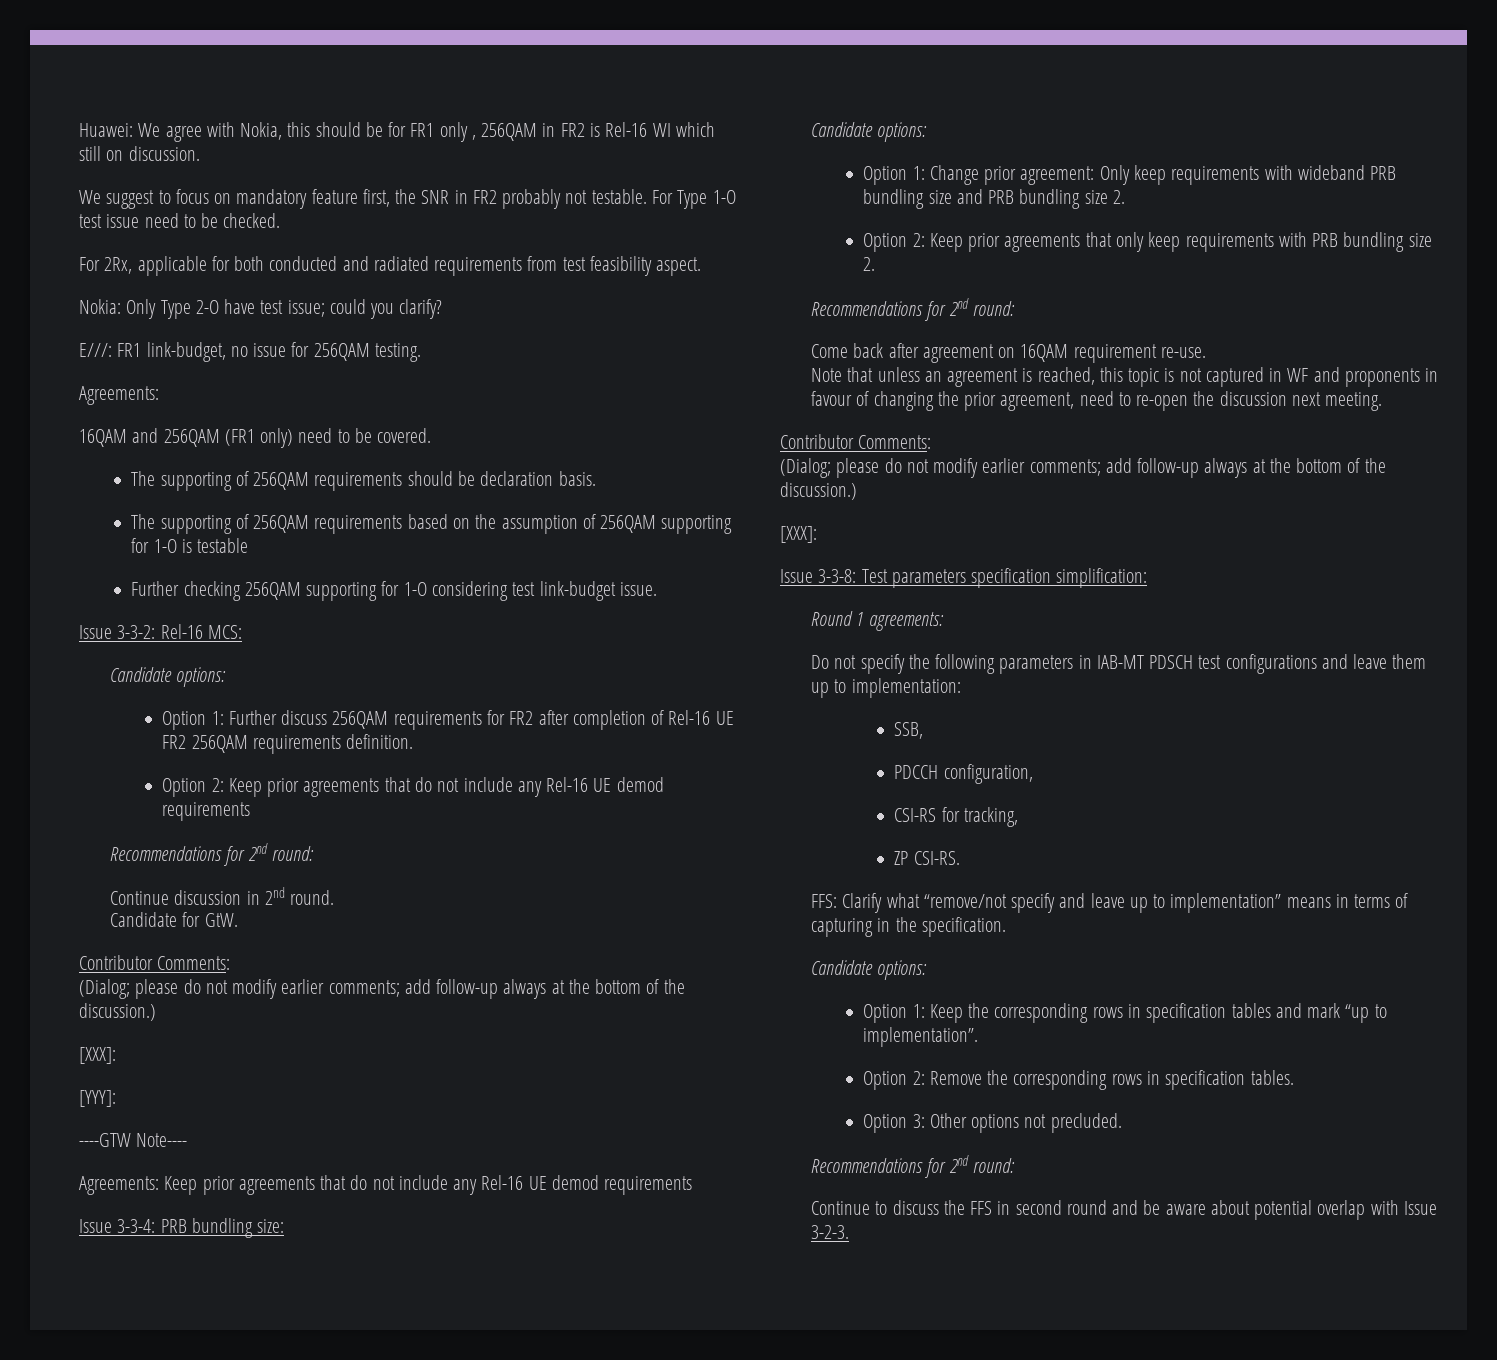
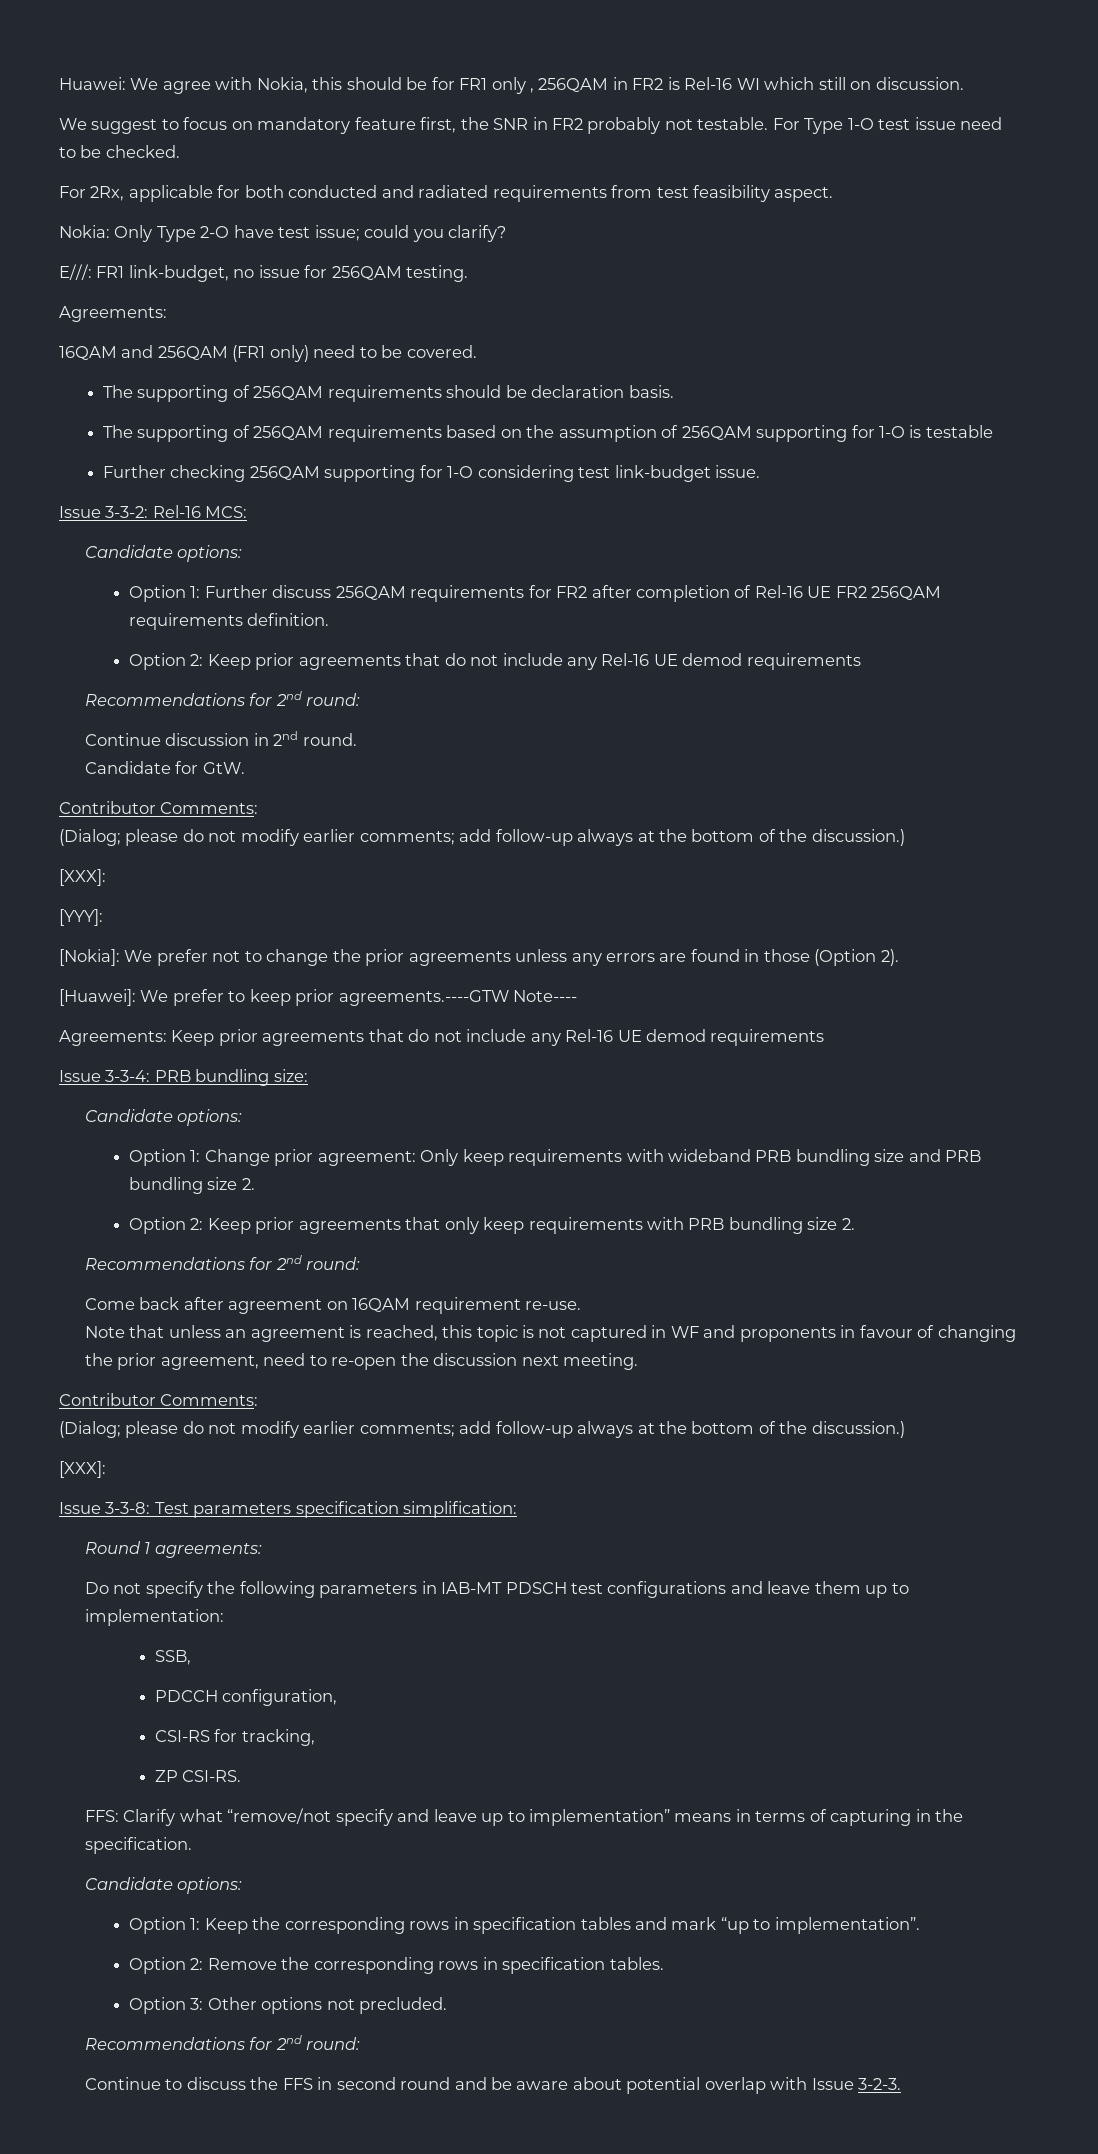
- ----GTW Note----
+ [Nokia]: We prefer not to change the prior agreements unless any errors are found in those (Option 2).
+ [Huawei]: We prefer to keep prior agreements.----GTW Note----

